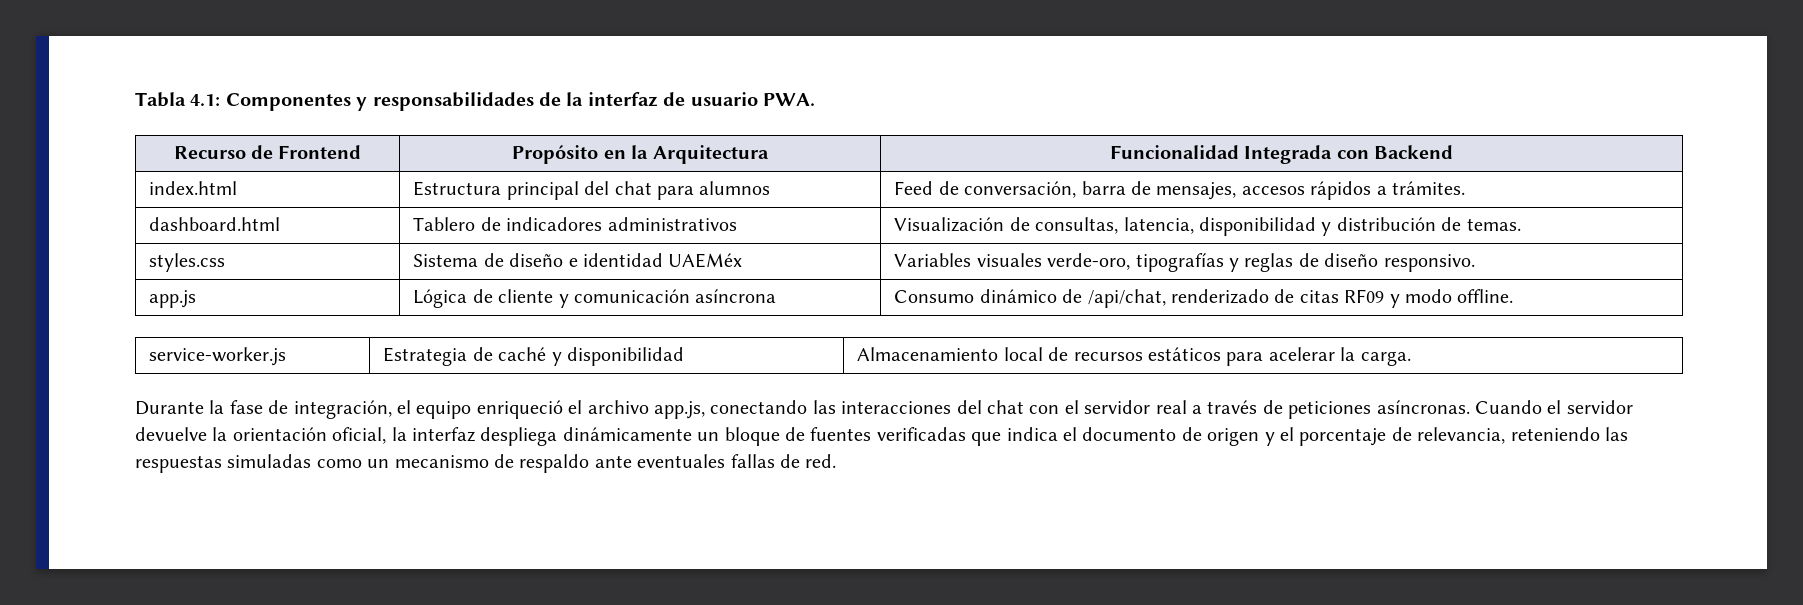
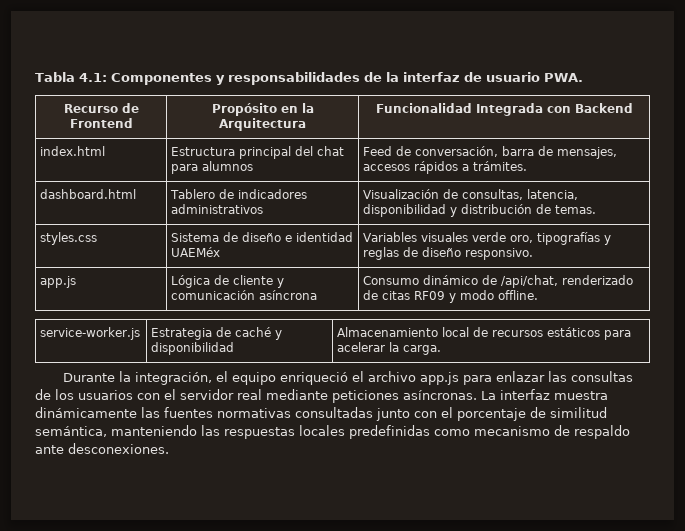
- styles.css | Sistema de diseño e identidad UAEMéx | Variables visuales verde-oro, tipografías y reglas de diseño responsivo.
+ styles.css | Sistema de diseño e identidad UAEMéx | Variables visuales verde oro, tipografías y reglas de diseño responsivo.
- Durante la fase de integración, el equipo enriqueció el archivo app.js, conectando las interacciones del chat con el servidor real a través de peticiones asíncronas. Cuando el servidor devuelve la orientación oficial, la interfaz despliega dinámicamente un bloque de fuentes verificadas que indica el documento de origen y el porcentaje de relevancia, reteniendo las respuestas simuladas como un mecanismo de respaldo ante eventuales fallas de red.
+ Durante la integración, el equipo enriqueció el archivo app.js para enlazar las consultas de los usuarios con el servidor real mediante peticiones asíncronas. La interfaz muestra dinámicamente las fuentes normativas consultadas junto con el porcentaje de similitud semántica, manteniendo las respuestas locales predefinidas como mecanismo de respaldo ante desconexiones.

